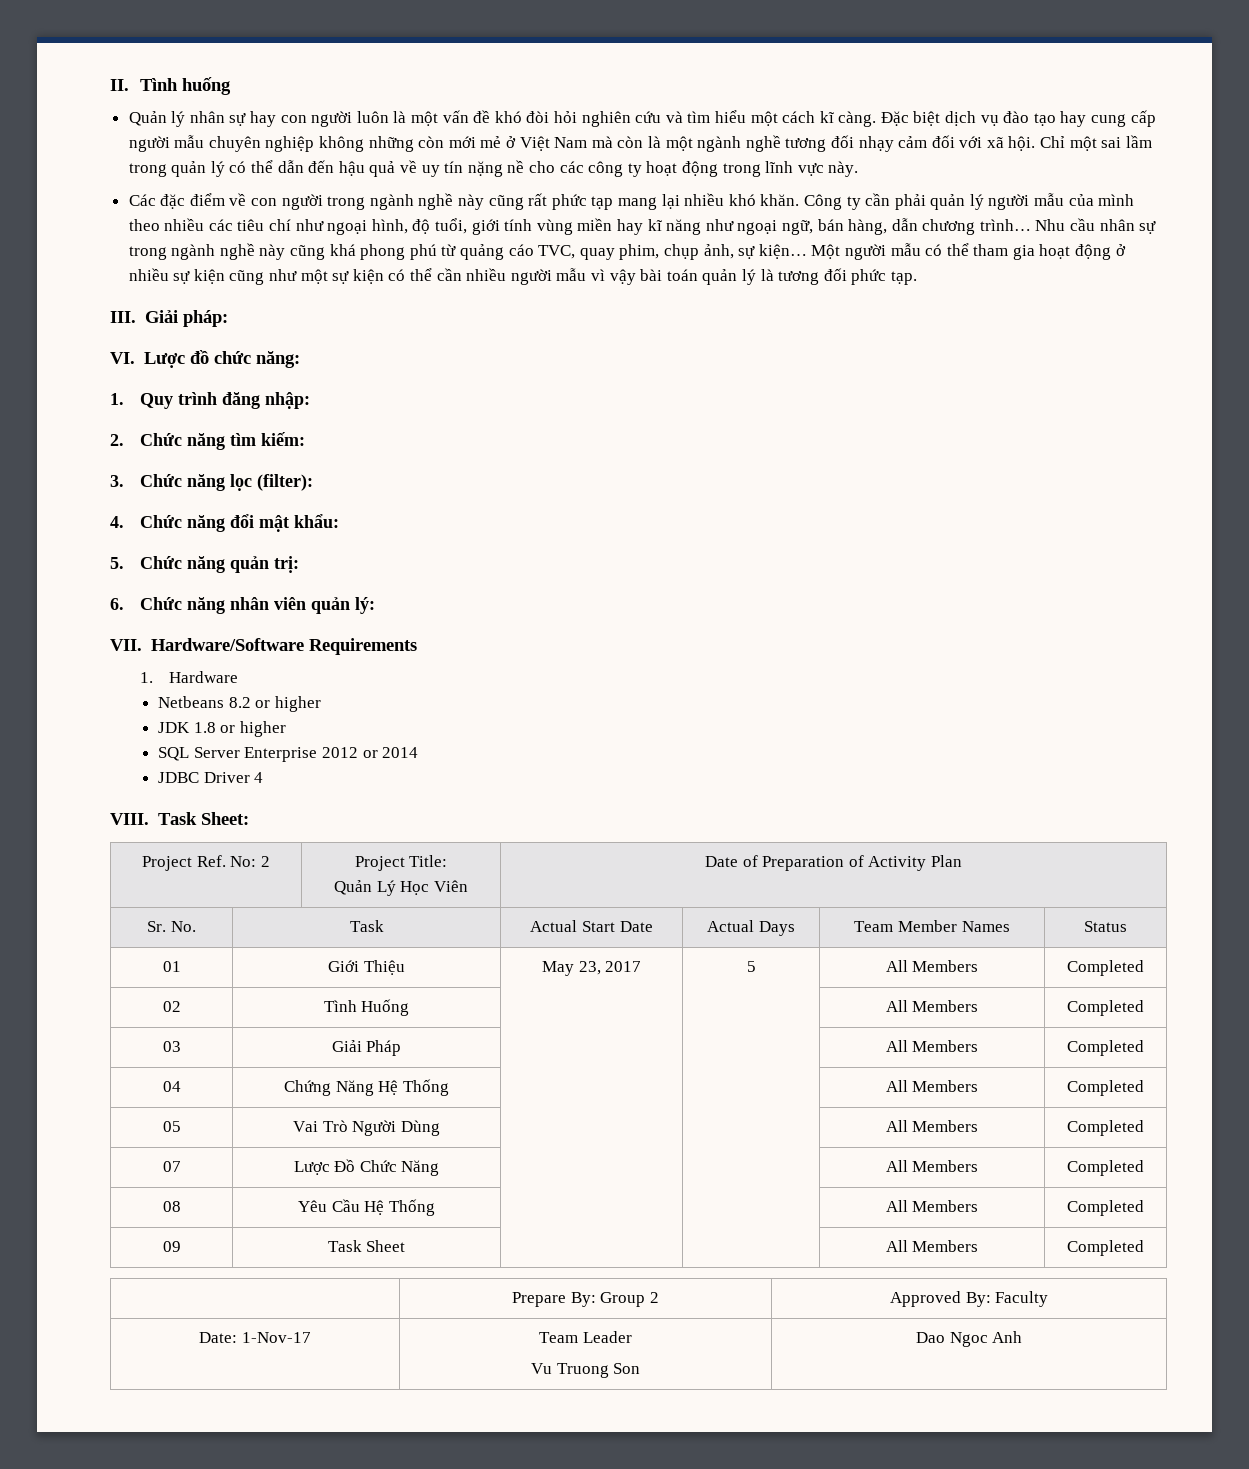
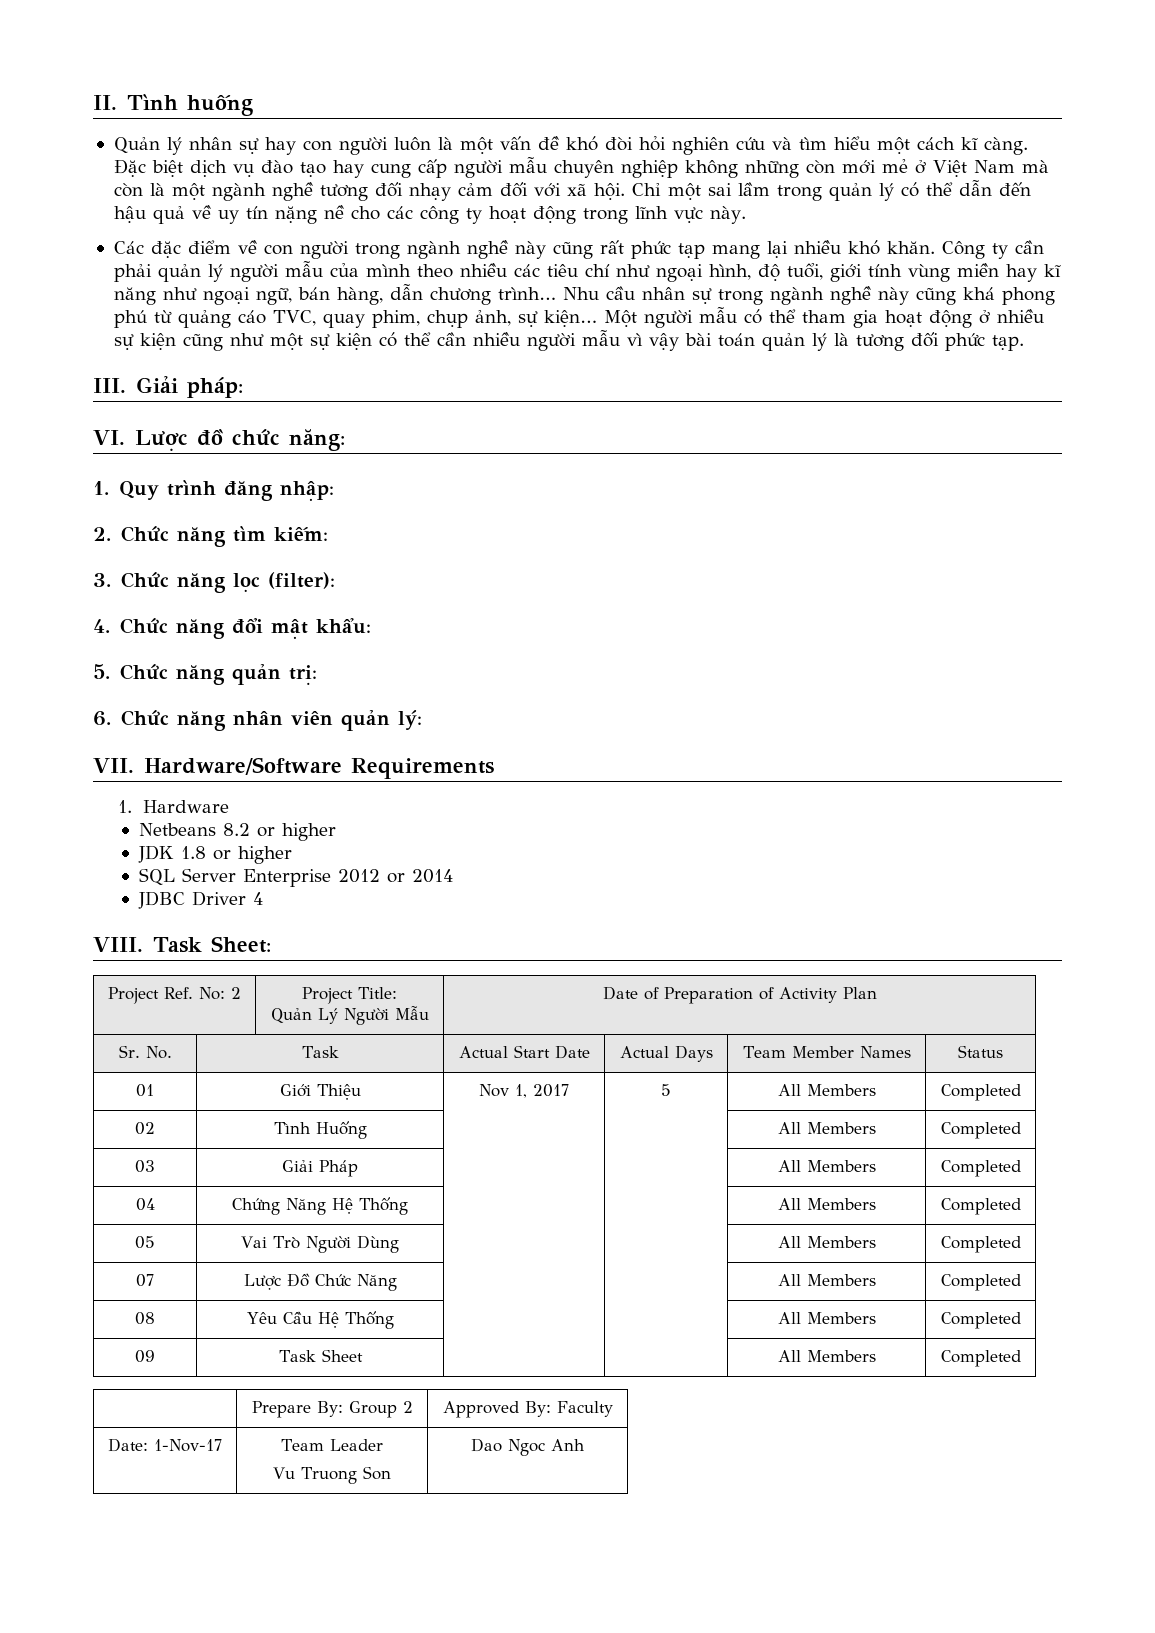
  Project Ref. No: 2 | Project Title:
- Quản Lý Học Viên | Date of Preparation of Activity Plan
+ Quản Lý Người Mẫu | Date of Preparation of Activity Plan
- 01 | Giới Thiệu | May 23, 2017 | 5 | All Members | Completed
+ 01 | Giới Thiệu | Nov 1, 2017 | 5 | All Members | Completed

